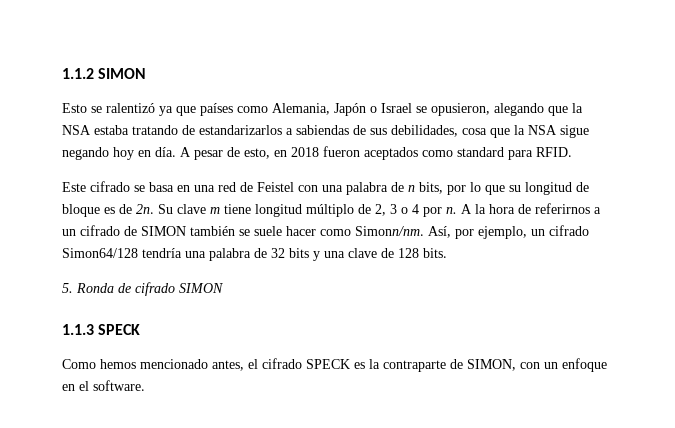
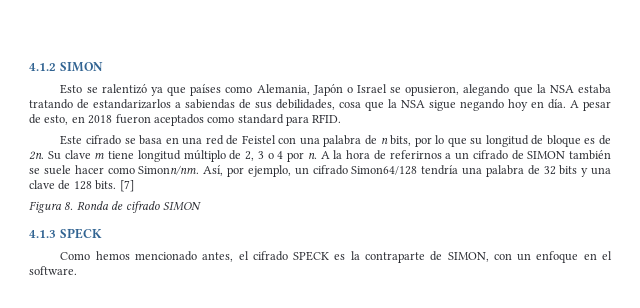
- 1.1.2 SIMON
+ 4.1.2 SIMON
- Así, por ejemplo, un cifrado Simon64/128 tendría una palabra de 32 bits y una clave de 128 bits.
- 5. Ronda de cifrado SIMON
+ Así, por ejemplo, un cifrado Simon64/128 tendría una palabra de 32 bits y una clave de 128 bits. [7]
+ Figura 8. Ronda de cifrado SIMON
- 1.1.3 SPECK
+ 4.1.3 SPECK

